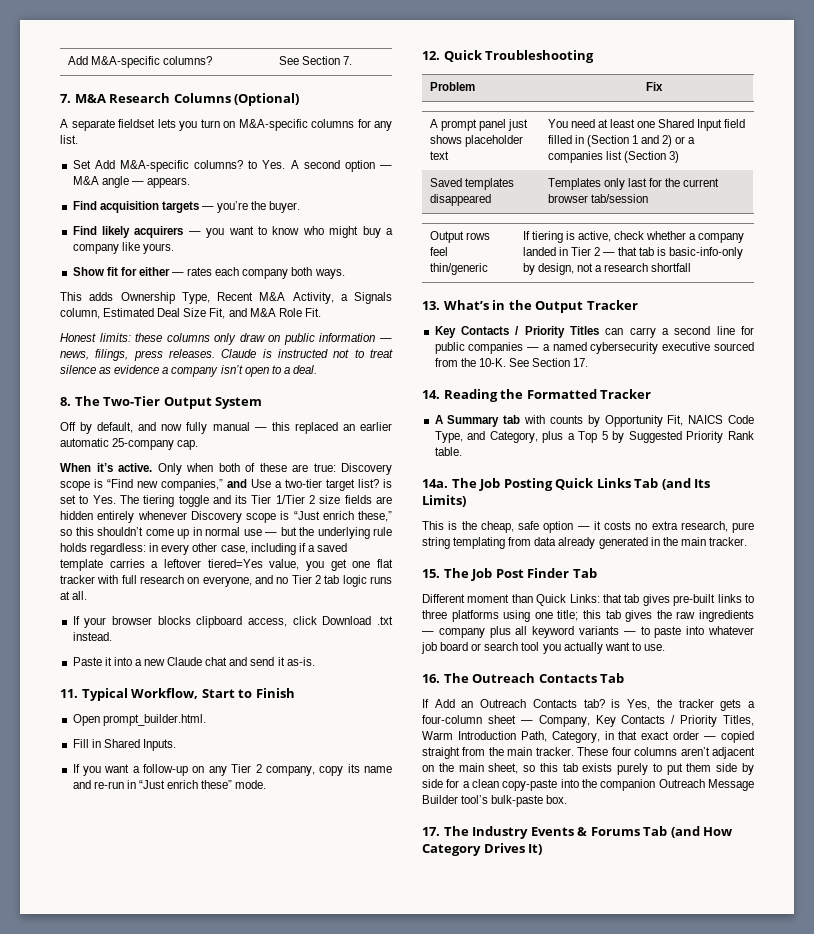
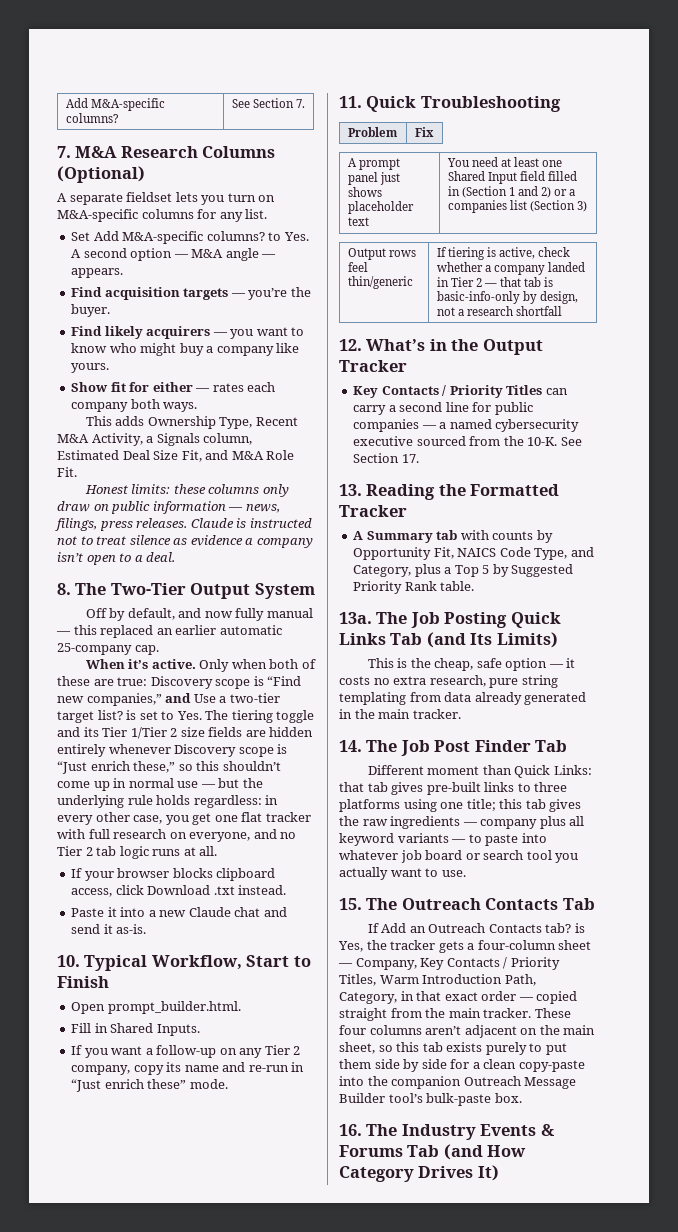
- in every other case, including if a saved template carries a leftover tiered=Yes value, you get one flat tracker with full research on everyone, and no Tier 2 tab logic runs at all.
+ in every other case, you get one flat tracker with full research on everyone, and no Tier 2 tab logic runs at all.
- 11. Typical Workflow, Start to Finish
+ 10. Typical Workflow, Start to Finish
- 12. Quick Troubleshooting
+ 11. Quick Troubleshooting
- Saved templates disappeared | Templates only last for the current browser tab/session
- 13. What’s in the Output Tracker
+ 12. What’s in the Output Tracker
- 14. Reading the Formatted Tracker
+ 13. Reading the Formatted Tracker
- 14a.
+ 13a.
- 15. The Job Post Finder Tab
+ 14. The Job Post Finder Tab
- 16. The Outreach Contacts Tab
+ 15. The Outreach Contacts Tab
- 17. The Industry Events & Forums Tab (and How Category Drives It)
+ 16. The Industry Events & Forums Tab (and How Category Drives It)

